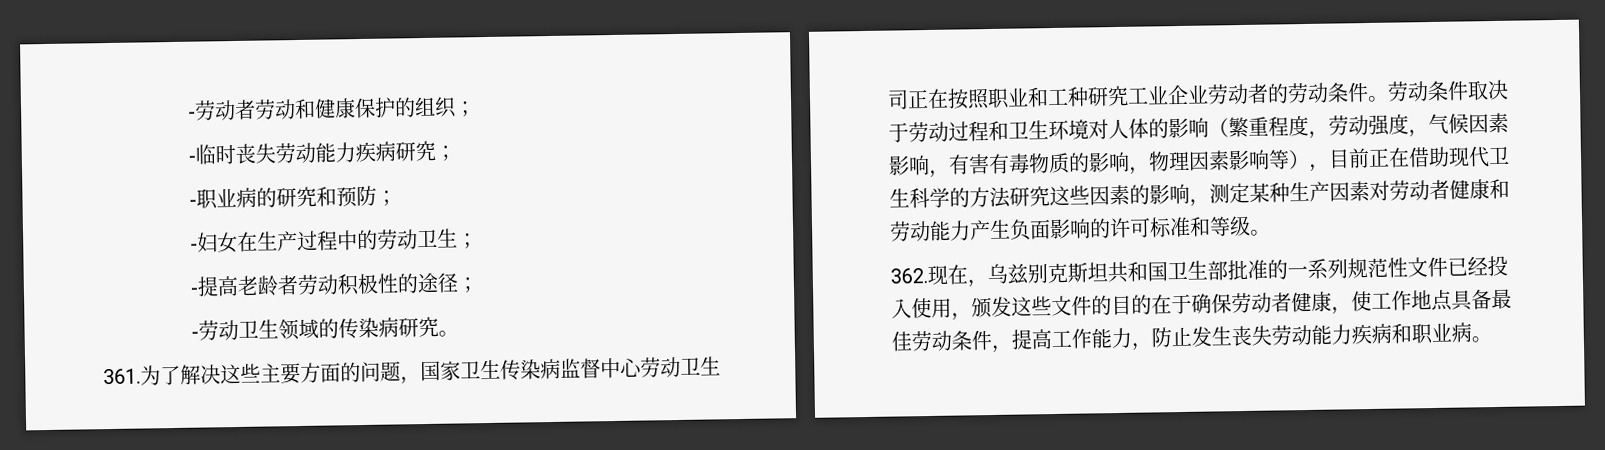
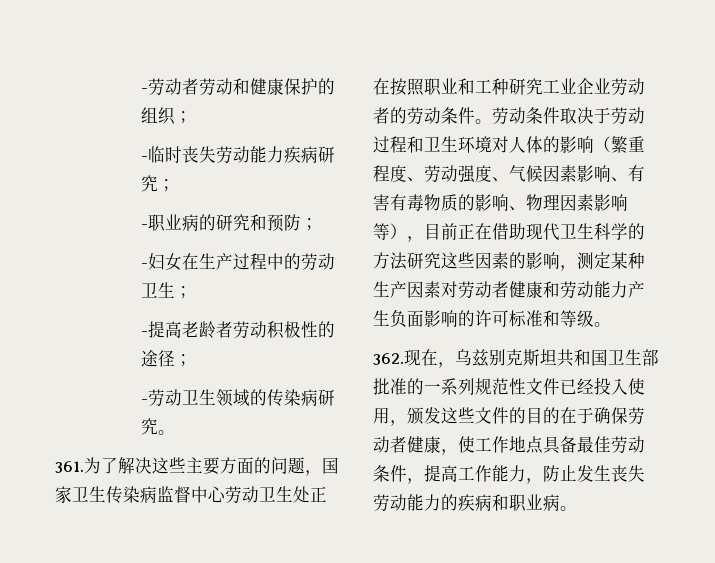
- 361.为了解决这些主要方面的问题，国家卫生传染病监督中心劳动卫生司正在按照职业和工种研究工业企业劳动者的劳动条件。
+ 361.为了解决这些主要方面的问题，国家卫生传染病监督中心劳动卫生处正在按照职业和工种研究工业企业劳动者的劳动条件。
- 劳动条件取决于劳动过程和卫生环境对人体的影响（繁重程度，劳动强度，气候因素影响，有害有毒物质的影响，物理因素影响等），目前正在借助现代卫生科学的方法研究这些因素的影响，测定某种生产因素对劳动者健康和劳动能力产生负面影响的许可标准和等级。
+ 劳动条件取决于劳动过程和卫生环境对人体的影响（繁重程度、劳动强度、气候因素影响、有害有毒物质的影响、物理因素影响等），目前正在借助现代卫生科学的方法研究这些因素的影响，测定某种生产因素对劳动者健康和劳动能力产生负面影响的许可标准和等级。
- 362.现在，乌兹别克斯坦共和国卫生部批准的一系列规范性文件已经投入使用，颁发这些文件的目的在于确保劳动者健康，使工作地点具备最佳劳动条件，提高工作能力，防止发生丧失劳动能力疾病和职业病。
+ 362.现在，乌兹别克斯坦共和国卫生部批准的一系列规范性文件已经投入使用，颁发这些文件的目的在于确保劳动者健康，使工作地点具备最佳劳动条件，提高工作能力，防止发生丧失劳动能力的疾病和职业病。

